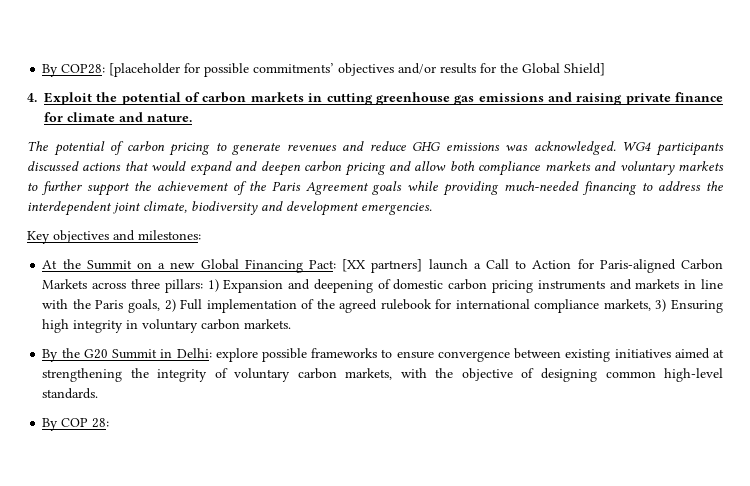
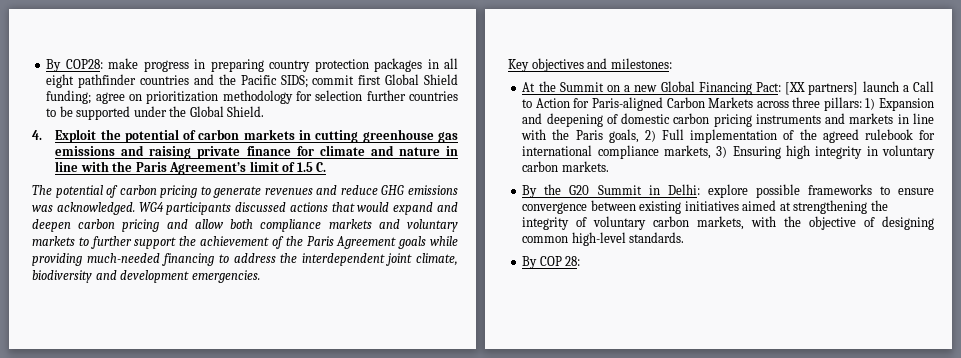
- By COP28: [placeholder for possible commitments’ objectives and/or results for the Global Shield]
+ By COP28: make progress in preparing country protection packages in all eight pathfinder countries and the Pacific SIDS; commit first Global Shield funding; agree on prioritization methodology for selection further countries to be supported under the Global Shield.
- 4. Exploit the potential of carbon markets in cutting greenhouse gas emissions and raising private finance for climate and nature.
+ 4. Exploit the potential of carbon markets in cutting greenhouse gas emissions and raising private finance for climate and nature in line with the Paris Agreement’s limit of 1.5 C.

